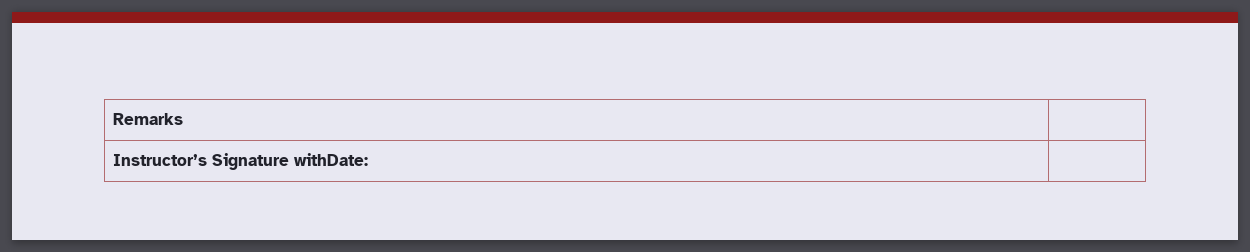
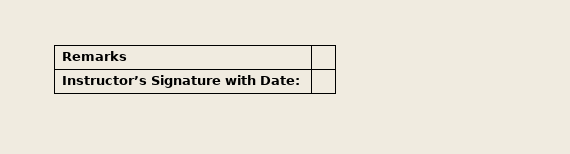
- Instructor’s Signature withDate: |
+ Instructor’s Signature with Date: |

